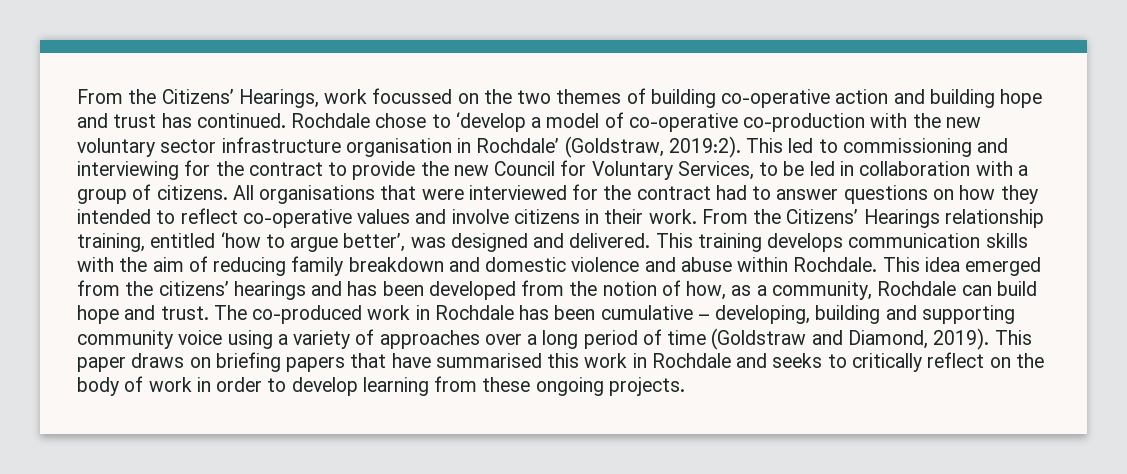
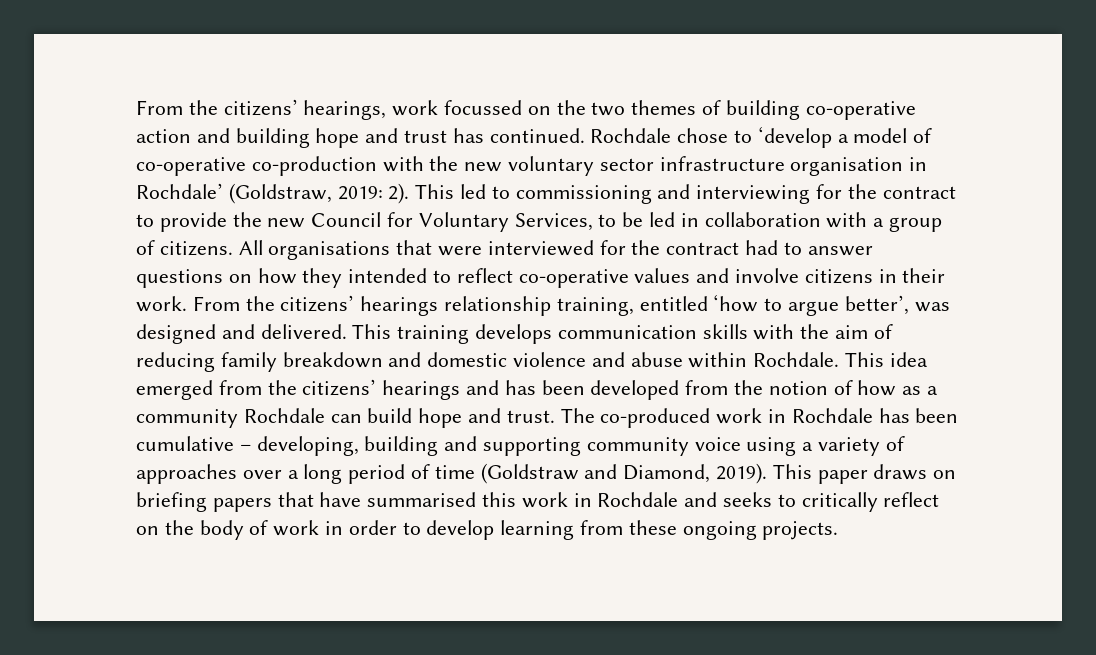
- From the Citizens’ Hearings, work focussed on the two themes of building co-operative action and building hope and trust has continued.
+ From the citizens’ hearings, work focussed on the two themes of building co-operative action and building hope and trust has continued.
- Rochdale chose to ‘develop a model of co-operative co-production with the new voluntary sector infrastructure organisation in Rochdale’ (Goldstraw, 2019:2).
+ Rochdale chose to ‘develop a model of co-operative co-production with the new voluntary sector infrastructure organisation in Rochdale’ (Goldstraw, 2019: 2).
- From the Citizens’ Hearings relationship training, entitled ‘how to argue better’, was designed and delivered.
+ From the citizens’ hearings relationship training, entitled ‘how to argue better’, was designed and delivered.
- This idea emerged from the citizens’ hearings and has been developed from the notion of how, as a community, Rochdale can build hope and trust.
+ This idea emerged from the citizens’ hearings and has been developed from the notion of how as a community Rochdale can build hope and trust.

